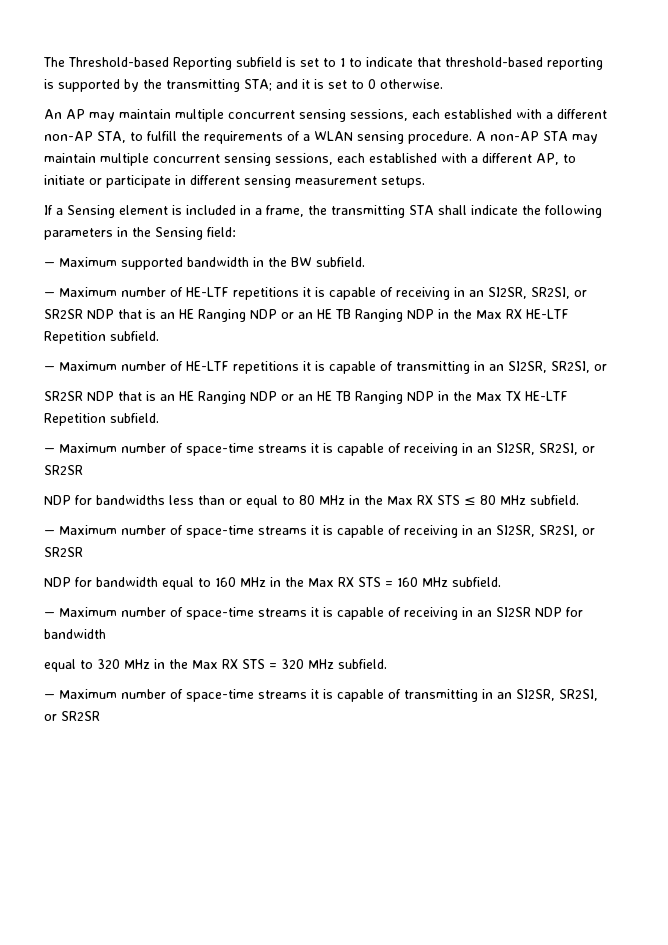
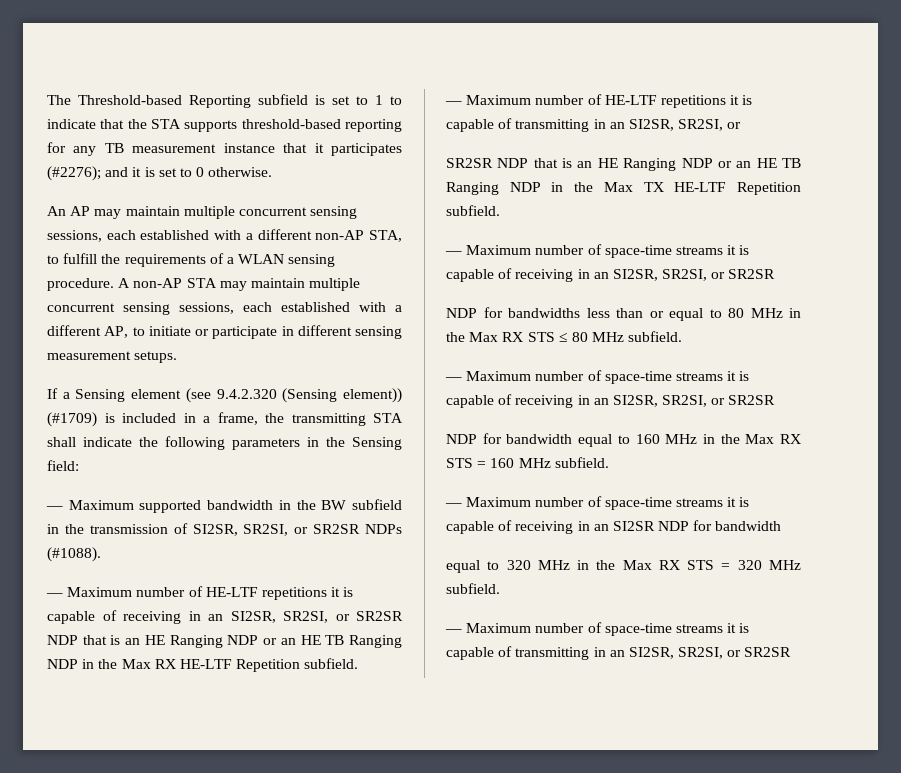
- The Threshold-based Reporting subfield is set to 1 to indicate that threshold-based reporting is supported by the transmitting STA; and it is set to 0 otherwise.
+ The Threshold-based Reporting subfield is set to 1 to indicate that the STA supports threshold-based reporting for any TB measurement instance that it participates (#2276); and it is set to 0 otherwise.
- If a Sensing element is included in a frame, the transmitting STA shall indicate the following parameters in the Sensing field:
+ If a Sensing element (see 9.4.2.320 (Sensing element)) (#1709) is included in a frame, the transmitting STA shall indicate the following parameters in the Sensing field:
- — Maximum supported bandwidth in the BW subfield.
+ — Maximum supported bandwidth in the BW subfield in the transmission of SI2SR, SR2SI, or SR2SR NDPs (#1088).

